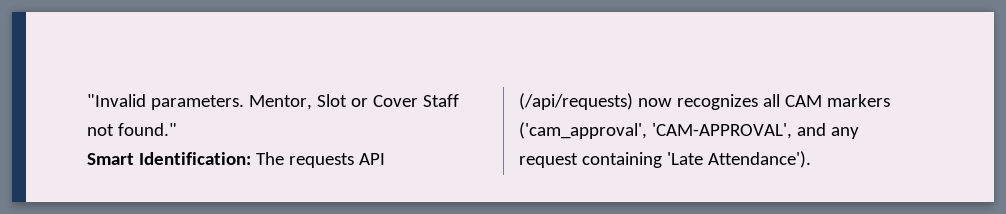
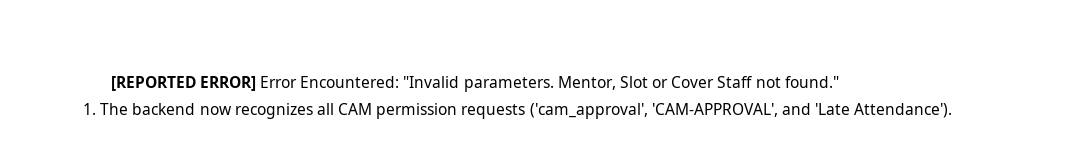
- "Invalid parameters.
+ [REPORTED ERROR] Error Encountered: "Invalid parameters.
- Smart Identification: The requests API (/api/requests) now recognizes all CAM markers ('cam_approval', 'CAM-APPROVAL', and any request containing 'Late Attendance').
+ 1. The backend now recognizes all CAM permission requests ('cam_approval', 'CAM-APPROVAL', and 'Late Attendance').

